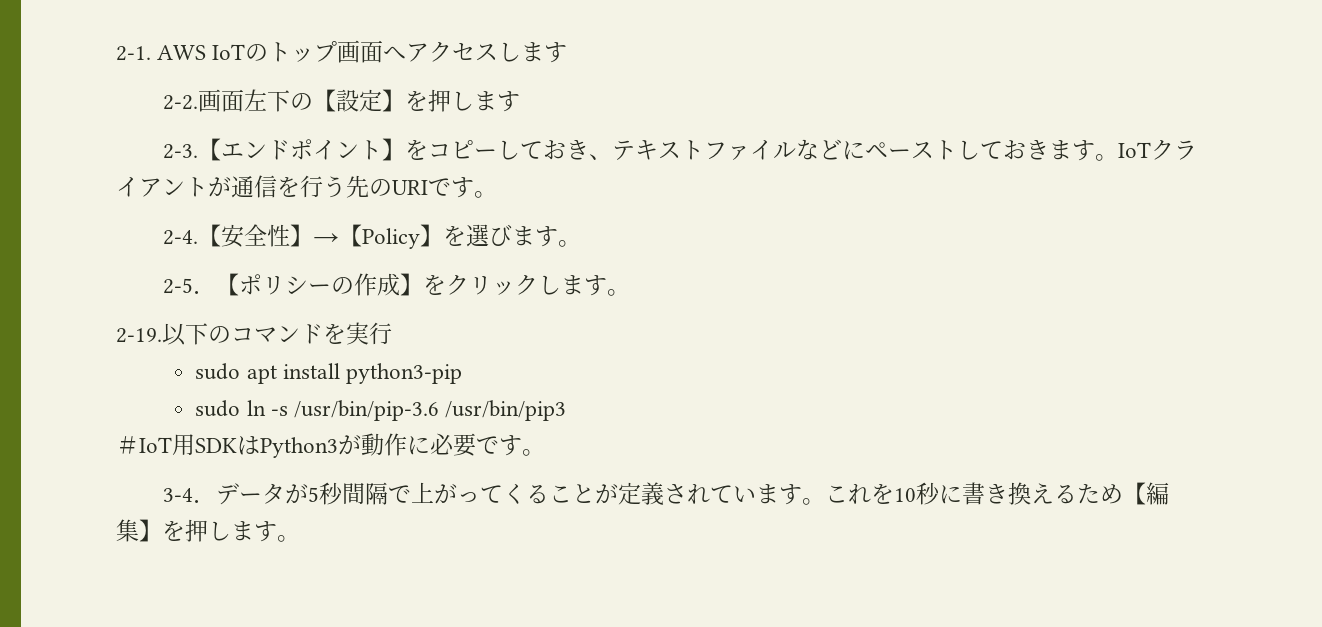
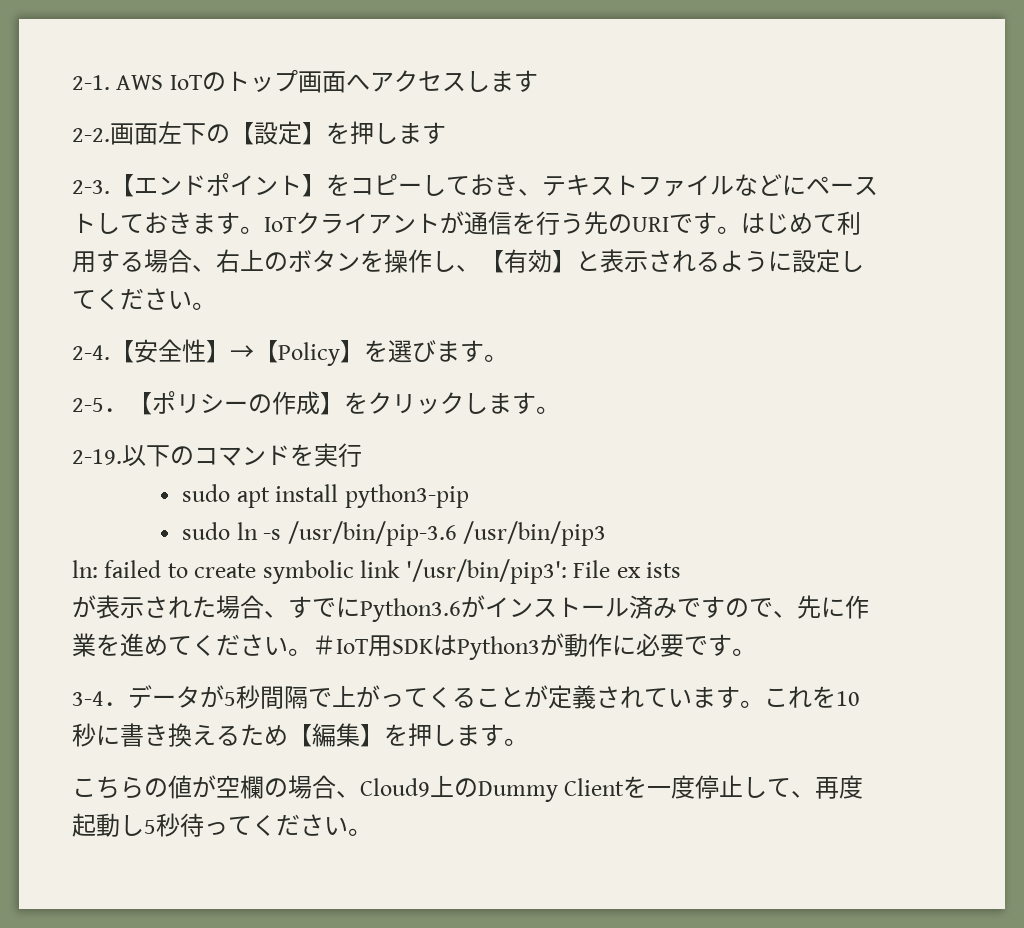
+ はじめて利用する場合、右上のボタンを操作し、【有効】と表示されるように設定してください。
+ ln: failed to create symbolic link '/usr/bin/pip3': File ex ists
+ が表示された場合、すでにPython3.6がインストール済みですので、先に作業を進めてください。
+ こちらの値が空欄の場合、Cloud9上のDummy Clientを一度停止して、再度起動し5秒待ってください。

